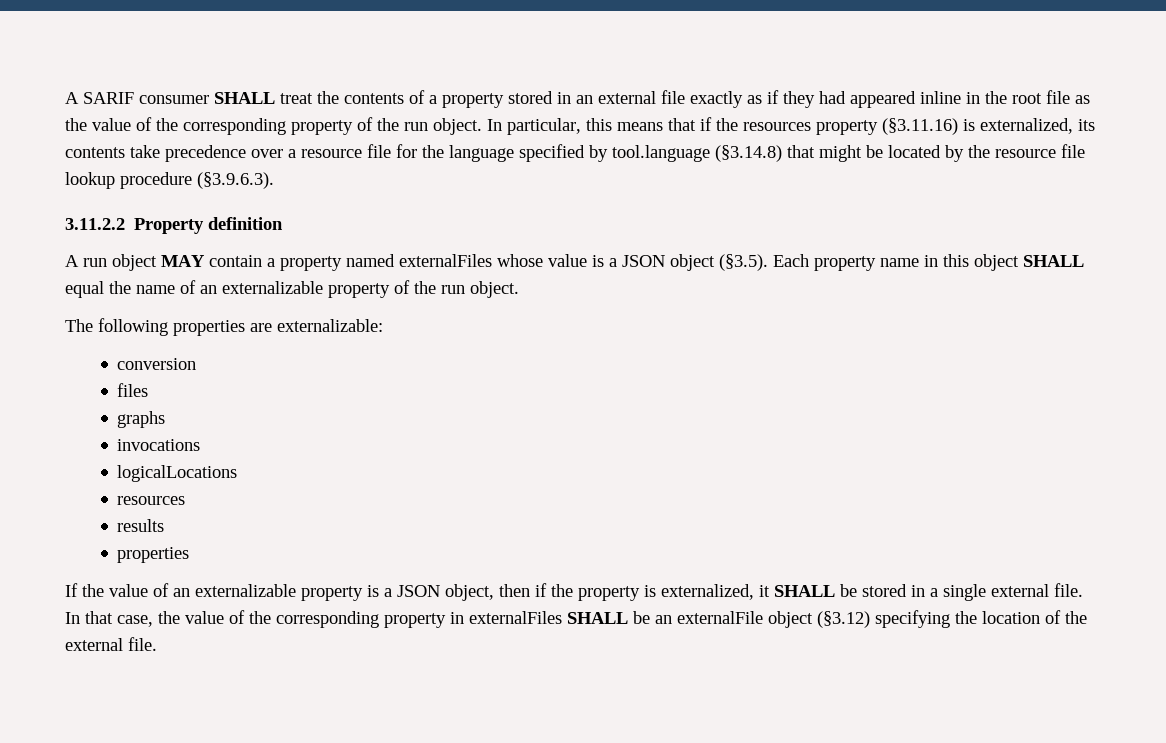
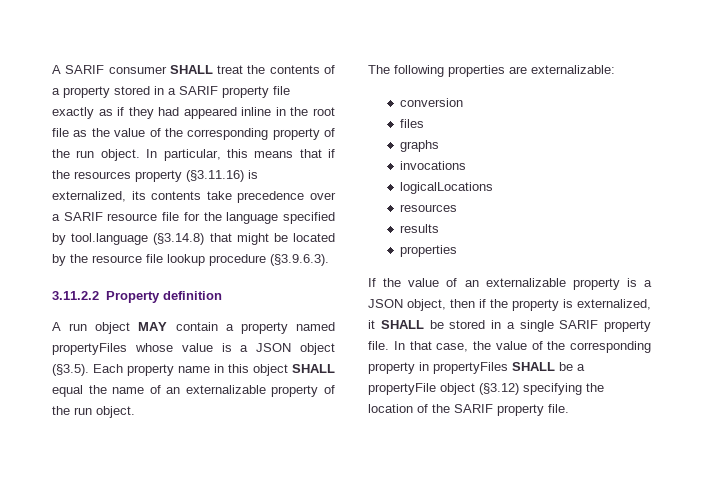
- A SARIF consumer SHALL treat the contents of a property stored in an external file exactly as if they had appeared inline in the root file as the value of the corresponding property of the run object.
+ A SARIF consumer SHALL treat the contents of a property stored in a SARIF property file exactly as if they had appeared inline in the root file as the value of the corresponding property of the run object.
- In particular, this means that if the resources property (§3.11.16) is externalized, its contents take precedence over a resource file for the language specified by tool.language (§3.14.8) that might be located by the resource file lookup procedure (§3.9.6.3).
+ In particular, this means that if the resources property (§3.11.16) is externalized, its contents take precedence over a SARIF resource file for the language specified by tool.language (§3.14.8) that might be located by the resource file lookup procedure (§3.9.6.3).
- A run object MAY contain a property named externalFiles whose value is a JSON object (§3.5). Each property name in this object SHALL equal the name of an externalizable property of the run object.
+ A run object MAY contain a property named propertyFiles whose value is a JSON object (§3.5). Each property name in this object SHALL equal the name of an externalizable property of the run object.
- If the value of an externalizable property is a JSON object, then if the property is externalized, it SHALL be stored in a single external file.
+ If the value of an externalizable property is a JSON object, then if the property is externalized, it SHALL be stored in a single SARIF property file.
- In that case, the value of the corresponding property in externalFiles SHALL be an externalFile object (§3.12) specifying the location of the external file.
+ In that case, the value of the corresponding property in propertyFiles SHALL be a propertyFile object (§3.12) specifying the location of the SARIF property file.

